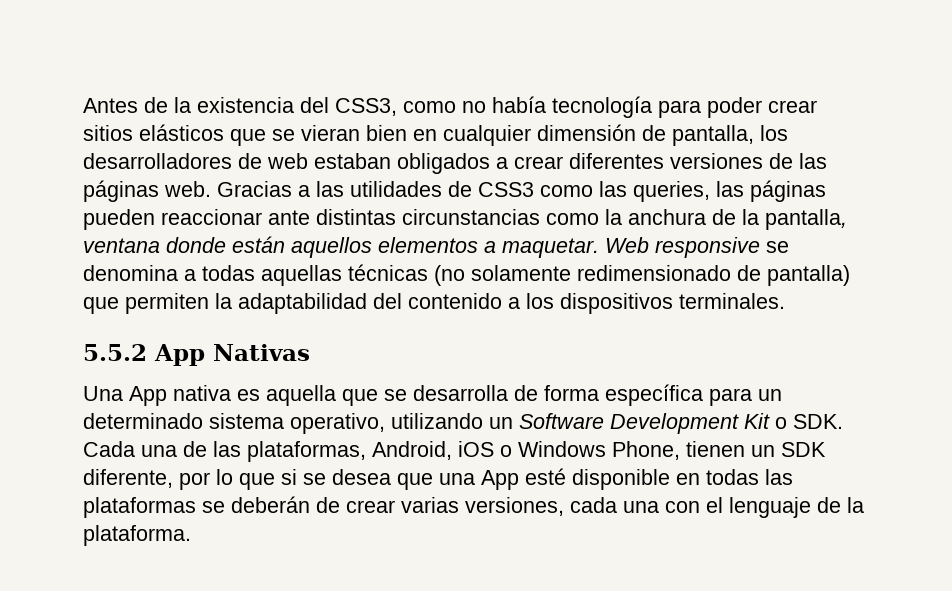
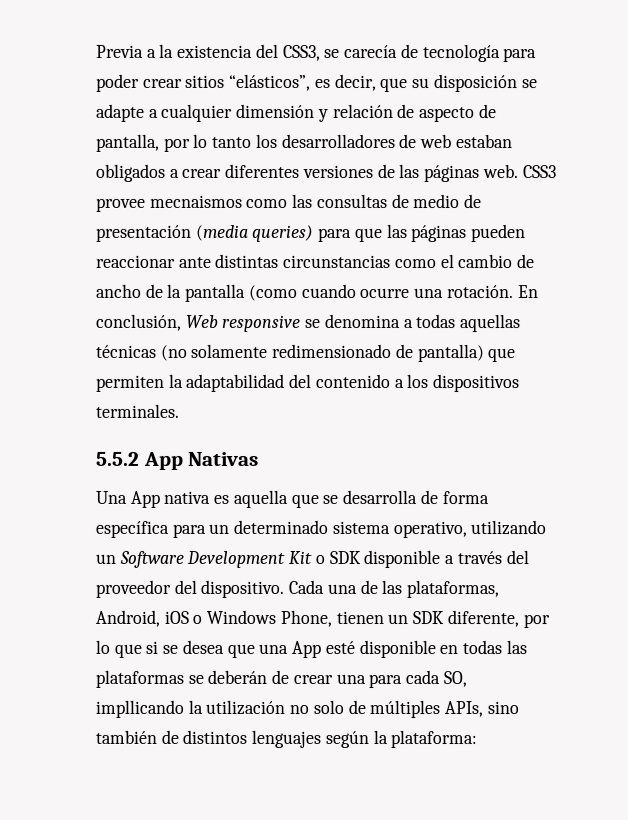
- Antes de la existencia del CSS3, como no había tecnología para poder crear sitios elásticos que se vieran bien en cualquier dimensión de pantalla, los desarrolladores de web estaban obligados a crear diferentes versiones de las páginas web.
+ Previa a la existencia del CSS3, se carecía de tecnología para poder crear sitios “elásticos”, es decir, que su disposición se adapte a cualquier dimensión y relación de aspecto de pantalla, por lo tanto los desarrolladores de web estaban obligados a crear diferentes versiones de las páginas web.
- Gracias a las utilidades de CSS3 como las queries, las páginas pueden reaccionar ante distintas circunstancias como la anchura de la pantalla, ventana donde están aquellos elementos a maquetar. Web responsive se denomina a todas aquellas técnicas (no solamente redimensionado de pantalla) que permiten la adaptabilidad del contenido a los dispositivos terminales.
+ CSS3 provee mecnaismos como las consultas de medio de presentación (media queries) para que las páginas pueden reaccionar ante distintas circunstancias como el cambio de ancho de la pantalla (como cuando ocurre una rotación. En conclusión, Web responsive se denomina a todas aquellas técnicas (no solamente redimensionado de pantalla) que permiten la adaptabilidad del contenido a los dispositivos terminales.
- Una App nativa es aquella que se desarrolla de forma específica para un determinado sistema operativo, utilizando un Software Development Kit o SDK. Cada una de las plataformas, Android, iOS o Windows Phone, tienen un SDK diferente, por lo que si se desea que una App esté disponible en todas las plataformas se deberán de crear varias versiones, cada una con el lenguaje de la plataforma.
+ Una App nativa es aquella que se desarrolla de forma específica para un determinado sistema operativo, utilizando un Software Development Kit o SDK disponible a través del proveedor del dispositivo. Cada una de las plataformas, Android, iOS o Windows Phone, tienen un SDK diferente, por lo que si se desea que una App esté disponible en todas las plataformas se deberán de crear una para cada SO, impllicando la utilización no solo de múltiples APIs, sino también de distintos lenguajes según la plataforma:

